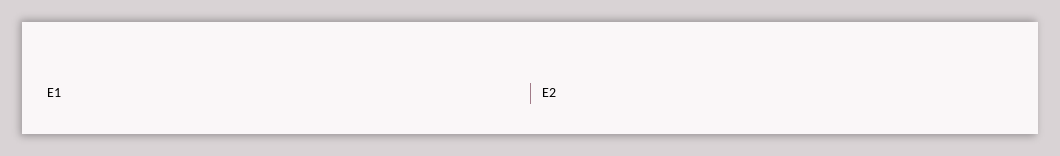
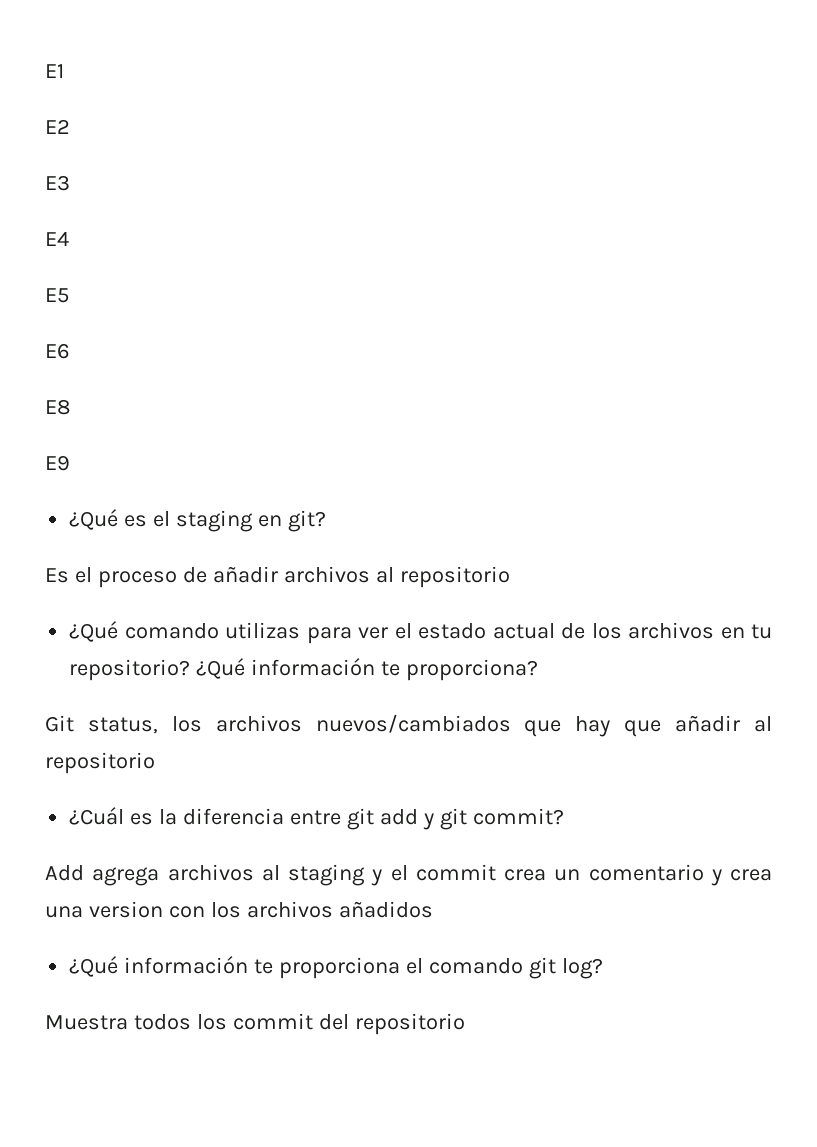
+ E3
+ E4
+ E5
+ E6
+ E8
+ E9
+ ¿Qué es el staging en git?
+ Es el proceso de añadir archivos al repositorio
+ ¿Qué comando utilizas para ver el estado actual de los archivos en tu repositorio? ¿Qué información te proporciona?
+ Git status, los archivos nuevos/cambiados que hay que añadir al repositorio
+ ¿Cuál es la diferencia entre git add y git commit?
+ Add agrega archivos al staging y el commit crea un comentario y crea una version con los archivos añadidos
+ ¿Qué información te proporciona el comando git log?
+ Muestra todos los commit del repositorio

